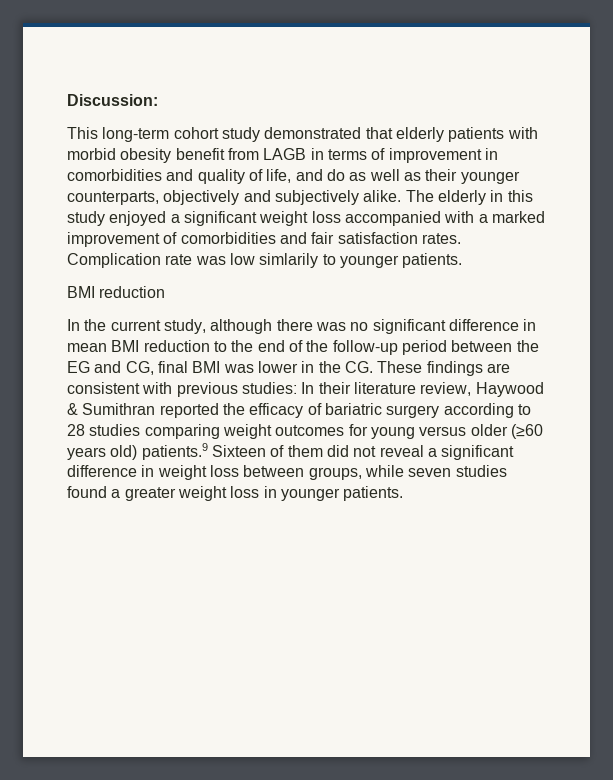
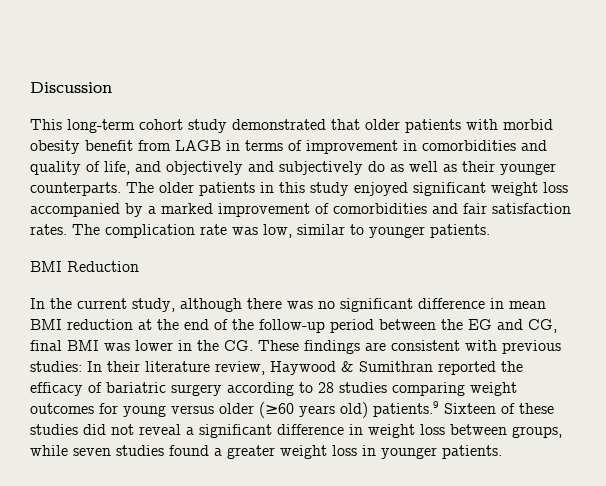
- Discussion:
+ Discussion
- This long-term cohort study demonstrated that elderly patients with morbid obesity benefit from LAGB in terms of improvement in comorbidities and quality of life, and do as well as their younger counterparts, objectively and subjectively alike. The elderly in this study enjoyed a significant weight loss accompanied with a marked improvement of comorbidities and fair satisfaction rates.
+ This long-term cohort study demonstrated that older patients with morbid obesity benefit from LAGB in terms of improvement in comorbidities and quality of life, and objectively and subjectively do as well as their younger counterparts. The older patients in this study enjoyed significant weight loss accompanied by a marked improvement of comorbidities and fair satisfaction rates.
- Complication rate was low simlarily to younger patients.
- BMI reduction
+ The complication rate was low, similar to younger patients.
+ BMI Reduction
- In the current study, although there was no significant difference in mean BMI reduction to the end of the follow-up period between the EG and CG, final BMI was lower in the CG. These findings are consistent with previous studies:
+ In the current study, although there was no significant difference in mean BMI reduction at the end of the follow-up period between the EG and CG, final BMI was lower in the CG. These findings are consistent with previous studies:
- In their literature review, Haywood & Sumithran reported the efficacy of bariatric surgery according to 28 studies comparing weight outcomes for young versus older (≥60 years old) patients.9 Sixteen of them did not reveal a significant difference in weight loss between groups, while seven studies found a greater weight loss in younger patients.
+ In their literature review, Haywood & Sumithran reported the efficacy of bariatric surgery according to 28 studies comparing weight outcomes for young versus older (≥60 years old) patients.9 Sixteen of these studies did not reveal a significant difference in weight loss between groups, while seven studies found a greater weight loss in younger patients.

